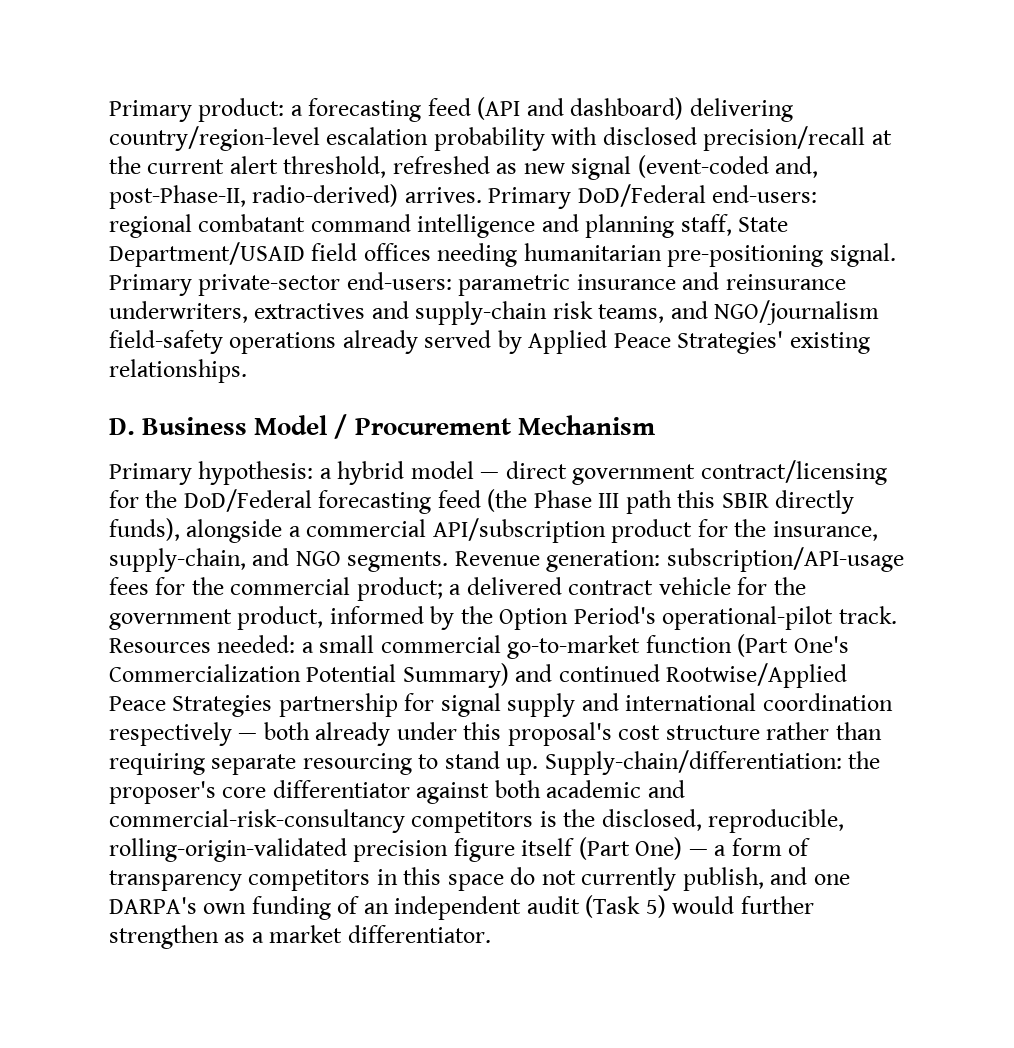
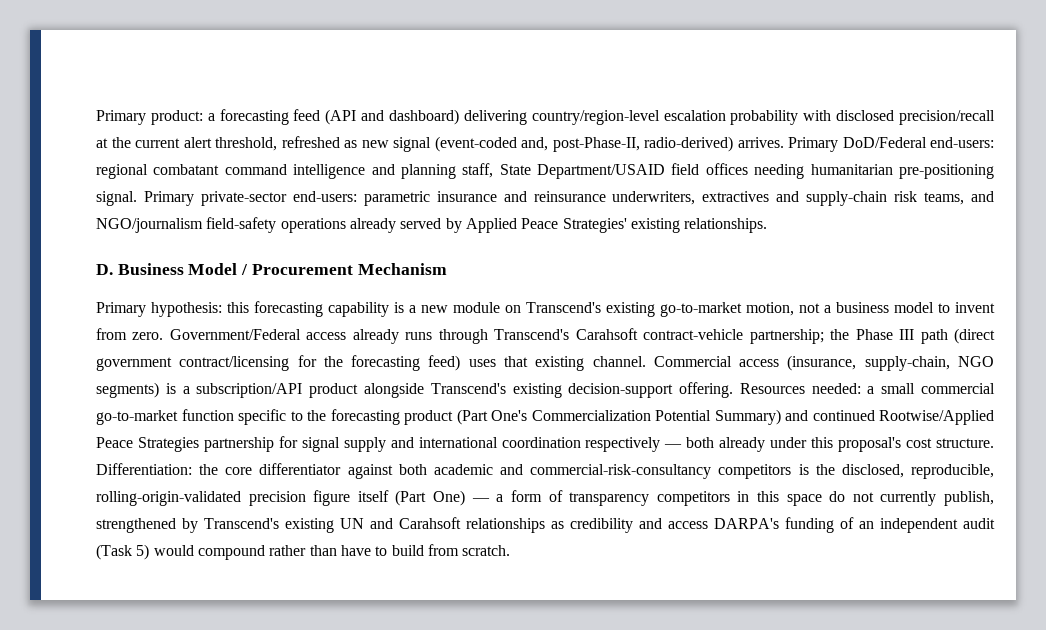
- Primary hypothesis: a hybrid model — direct government contract/licensing for the DoD/Federal forecasting feed (the Phase III path this SBIR directly funds), alongside a commercial API/subscription product for the insurance, supply-chain, and NGO segments. Revenue generation: subscription/API-usage fees for the commercial product; a delivered contract vehicle for the government product, informed by the Option Period's operational-pilot track.
+ Primary hypothesis: this forecasting capability is a new module on Transcend's existing go-to-market motion, not a business model to invent from zero. Government/Federal access already runs through Transcend's Carahsoft contract-vehicle partnership; the Phase III path (direct government contract/licensing for the forecasting feed) uses that existing channel. Commercial access (insurance, supply-chain, NGO segments) is a subscription/API product alongside Transcend's existing decision-support offering.
- a small commercial go-to-market function (Part One's Commercialization Potential Summary) and continued Rootwise/Applied Peace Strategies partnership for signal supply and international coordination respectively — both already under this proposal's cost structure rather than requiring separate resourcing to stand up. Supply-chain/differentiation: the proposer's core differentiator against both academic and commercial-risk-consultancy competitors is the disclosed, reproducible, rolling-origin-validated precision figure itself (Part One) — a form of transparency competitors in this space do not currently publish, and one DARPA's own funding of an independent audit (Task 5) would further strengthen as a market differentiator.
+ a small commercial go-to-market function specific to the forecasting product (Part One's Commercialization Potential Summary) and continued Rootwise/Applied Peace Strategies partnership for signal supply and international coordination respectively — both already under this proposal's cost structure. Differentiation: the core differentiator against both academic and commercial-risk-consultancy competitors is the disclosed, reproducible, rolling-origin-validated precision figure itself (Part One) — a form of transparency competitors in this space do not currently publish, strengthened by Transcend's existing UN and Carahsoft relationships as credibility and access DARPA's funding of an independent audit (Task 5) would compound rather than have to build from scratch.

